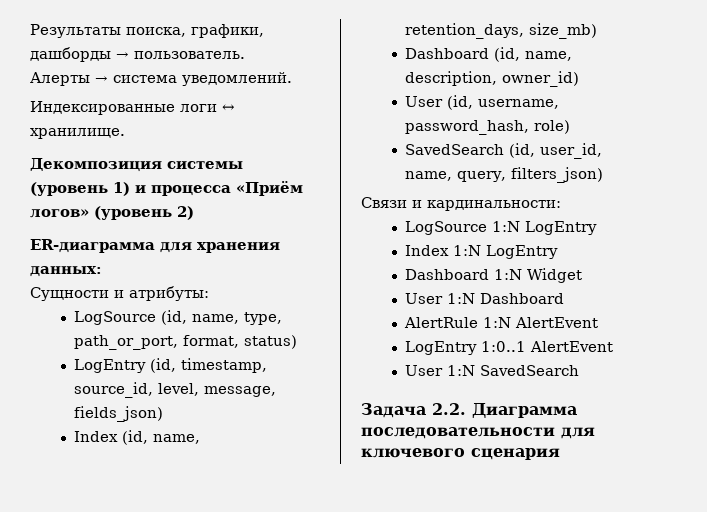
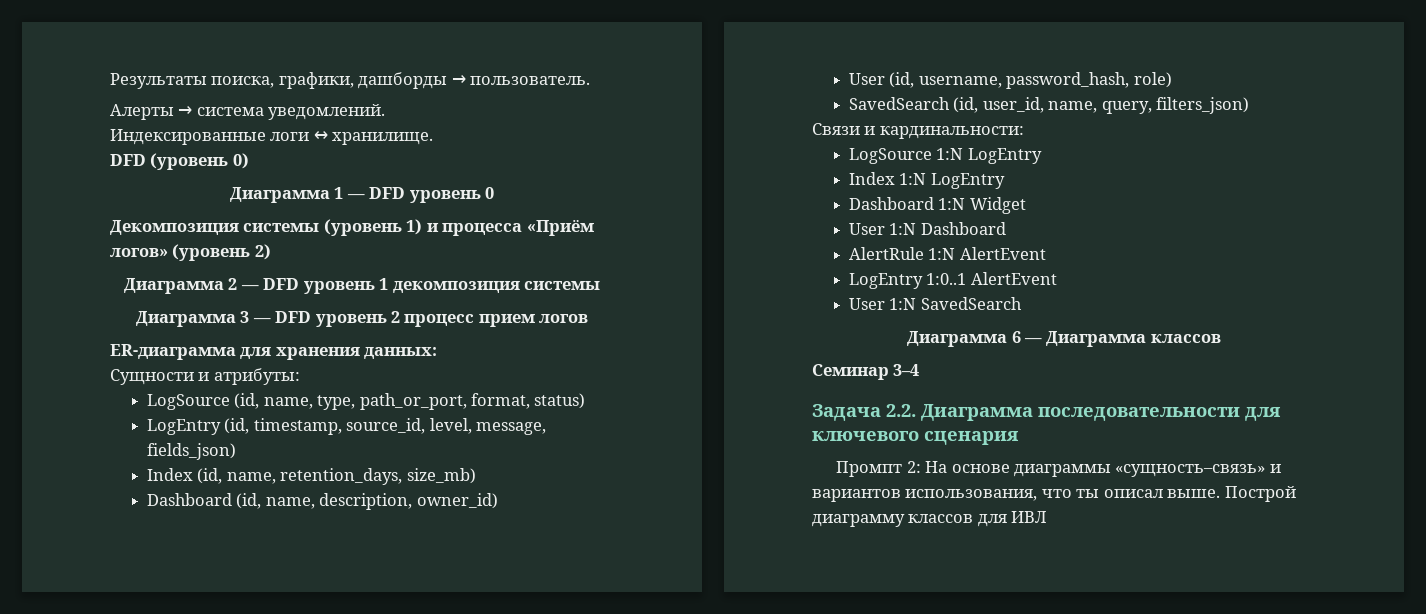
+ DFD (уровень 0)
+ Диаграмма 1 — DFD уровень 0
+ Диаграмма 2 — DFD уровень 1 декомпозиция системы
+ Диаграмма 3 — DFD уровень 2 процесс прием логов
+ Диаграмма 6 — Диаграмма классов
+ Семинар 3–4
+ Промпт 2: На основе диаграммы «сущность–связь» и вариантов использования, что ты описал выше. Построй диаграмму классов для ИВЛ

